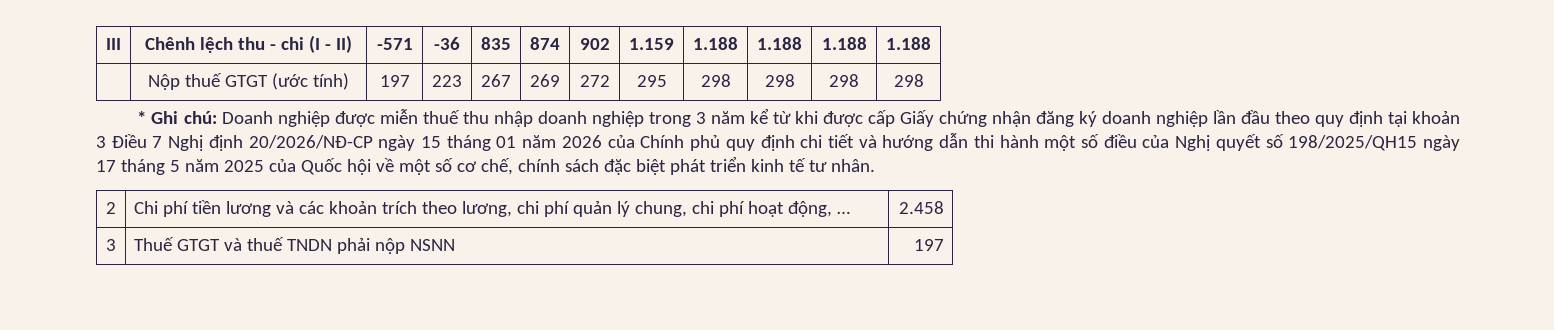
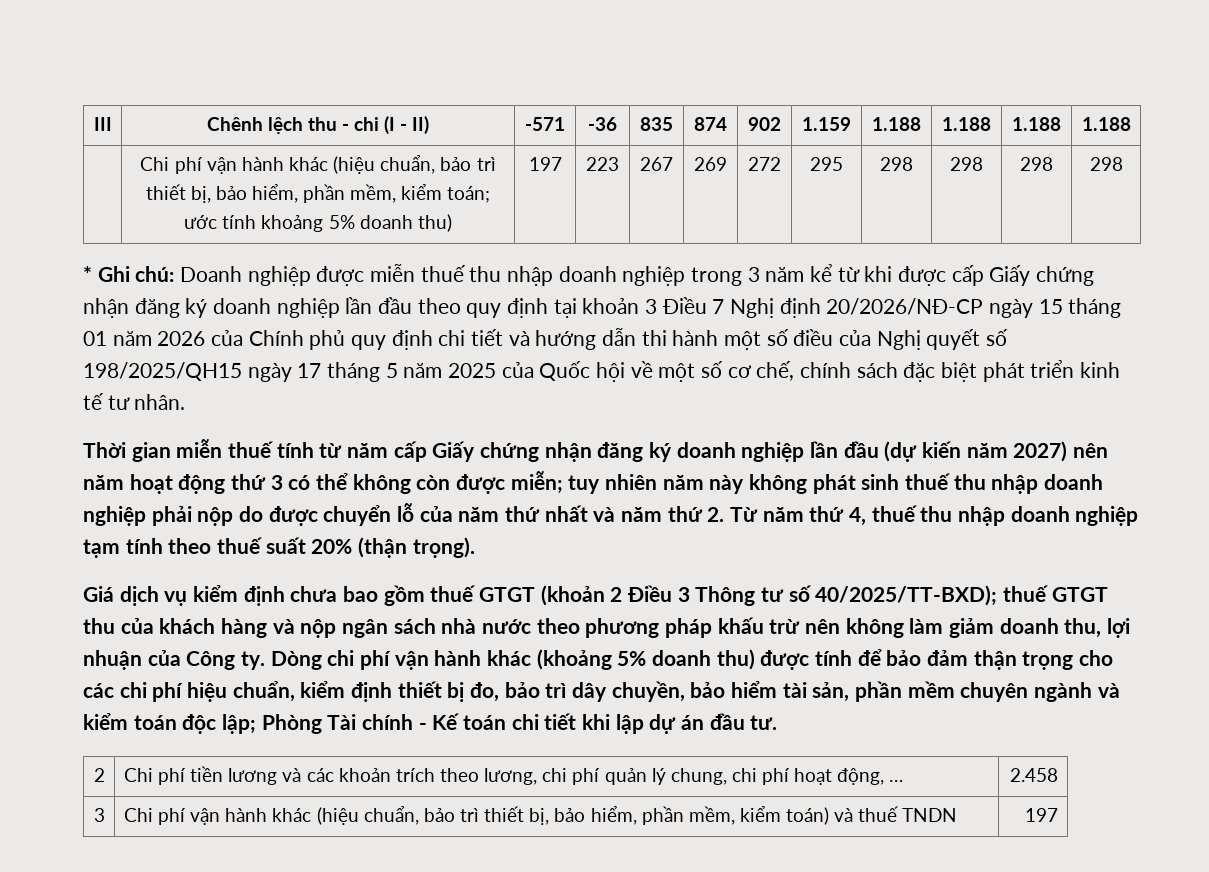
- | Nộp thuế GTGT (ước tính) | 197 | 223 | 267 | 269 | 272 | 295 | 298 | 298 | 298 | 298
+ | Chi phí vận hành khác (hiệu chuẩn, bảo trì thiết bị, bảo hiểm, phần mềm, kiểm toán; ước tính khoảng 5% doanh thu) | 197 | 223 | 267 | 269 | 272 | 295 | 298 | 298 | 298 | 298
+ Thời gian miễn thuế tính từ năm cấp Giấy chứng nhận đăng ký doanh nghiệp lần đầu (dự kiến năm 2027) nên năm hoạt động thứ 3 có thể không còn được miễn; tuy nhiên năm này không phát sinh thuế thu nhập doanh nghiệp phải nộp do được chuyển lỗ của năm thứ nhất và năm thứ 2. Từ năm thứ 4, thuế thu nhập doanh nghiệp tạm tính theo thuế suất 20% (thận trọng).
+ Giá dịch vụ kiểm định chưa bao gồm thuế GTGT (khoản 2 Điều 3 Thông tư số 40/2025/TT-BXD); thuế GTGT thu của khách hàng và nộp ngân sách nhà nước theo phương pháp khấu trừ nên không làm giảm doanh thu, lợi nhuận của Công ty. Dòng chi phí vận hành khác (khoảng 5% doanh thu) được tính để bảo đảm thận trọng cho các chi phí hiệu chuẩn, kiểm định thiết bị đo, bảo trì dây chuyền, bảo hiểm tài sản, phần mềm chuyên ngành và kiểm toán độc lập; Phòng Tài chính - Kế toán chi tiết khi lập dự án đầu tư.
- 3 | Thuế GTGT và thuế TNDN phải nộp NSNN | 197
+ 3 | Chi phí vận hành khác (hiệu chuẩn, bảo trì thiết bị, bảo hiểm, phần mềm, kiểm toán) và thuế TNDN | 197

